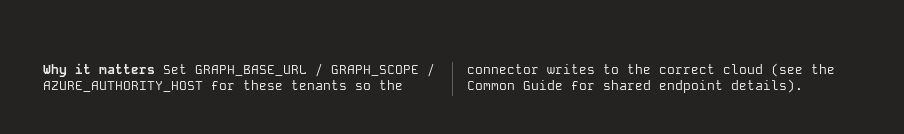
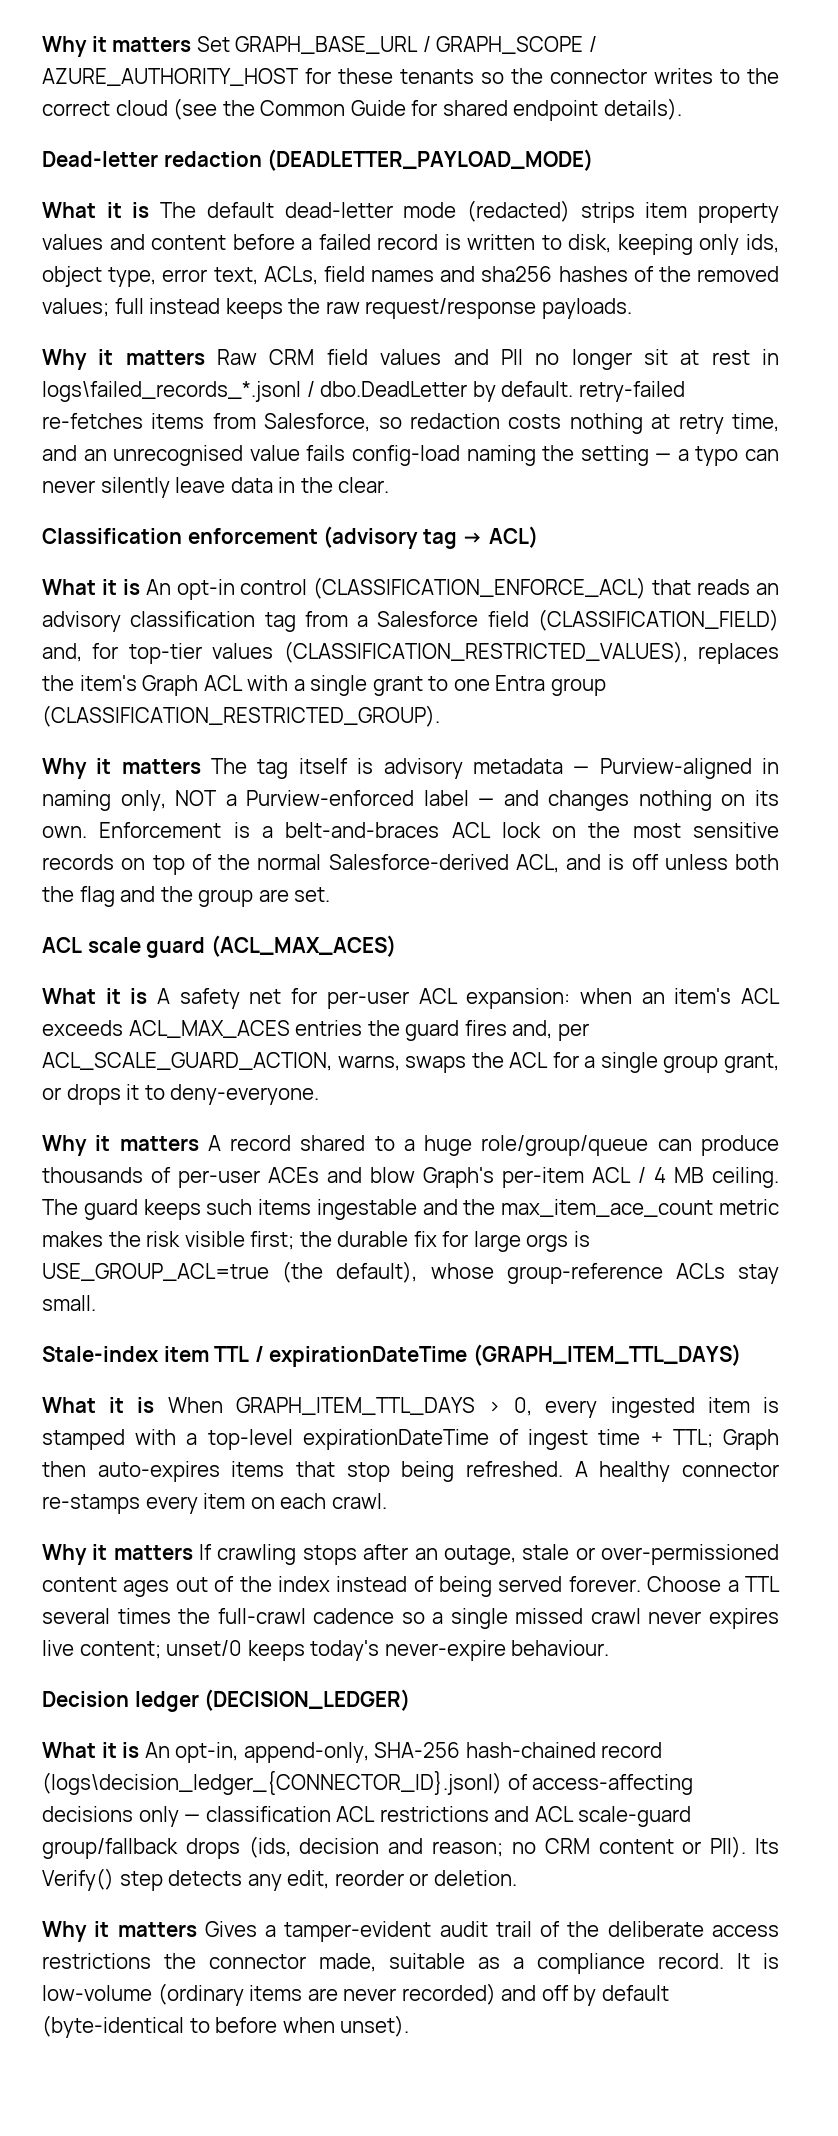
+ Dead-letter redaction (DEADLETTER_PAYLOAD_MODE)
+ What it is The default dead-letter mode (redacted) strips item property values and content before a failed record is written to disk, keeping only ids, object type, error text, ACLs, field names and sha256 hashes of the removed values; full instead keeps the raw request/response payloads.
+ Why it matters Raw CRM field values and PII no longer sit at rest in logs\failed_records_*.jsonl / dbo.DeadLetter by default. retry-failed re-fetches items from Salesforce, so redaction costs nothing at retry time, and an unrecognised value fails config-load naming the setting — a typo can never silently leave data in the clear.
+ Classification enforcement (advisory tag → ACL)
+ What it is An opt-in control (CLASSIFICATION_ENFORCE_ACL) that reads an advisory classification tag from a Salesforce field (CLASSIFICATION_FIELD) and, for top-tier values (CLASSIFICATION_RESTRICTED_VALUES), replaces the item's Graph ACL with a single grant to one Entra group (CLASSIFICATION_RESTRICTED_GROUP).
+ Why it matters The tag itself is advisory metadata — Purview-aligned in naming only, NOT a Purview-enforced label — and changes nothing on its own. Enforcement is a belt-and-braces ACL lock on the most sensitive records on top of the normal Salesforce-derived ACL, and is off unless both the flag and the group are set.
+ ACL scale guard (ACL_MAX_ACES)
+ What it is A safety net for per-user ACL expansion: when an item's ACL exceeds ACL_MAX_ACES entries the guard fires and, per ACL_SCALE_GUARD_ACTION, warns, swaps the ACL for a single group grant, or drops it to deny-everyone.
+ Why it matters A record shared to a huge role/group/queue can produce thousands of per-user ACEs and blow Graph's per-item ACL / 4 MB ceiling. The guard keeps such items ingestable and the max_item_ace_count metric makes the risk visible first; the durable fix for large orgs is USE_GROUP_ACL=true (the default), whose group-reference ACLs stay small.
+ Stale-index item TTL / expirationDateTime (GRAPH_ITEM_TTL_DAYS)
+ What it is When GRAPH_ITEM_TTL_DAYS > 0, every ingested item is stamped with a top-level expirationDateTime of ingest time + TTL; Graph then auto-expires items that stop being refreshed. A healthy connector re-stamps every item on each crawl.
+ Why it matters If crawling stops after an outage, stale or over-permissioned content ages out of the index instead of being served forever. Choose a TTL several times the full-crawl cadence so a single missed crawl never expires live content; unset/0 keeps today's never-expire behaviour.
+ Decision ledger (DECISION_LEDGER)
+ What it is An opt-in, append-only, SHA-256 hash-chained record (logs\decision_ledger_{CONNECTOR_ID}.jsonl) of access-affecting decisions only — classification ACL restrictions and ACL scale-guard group/fallback drops (ids, decision and reason; no CRM content or PII). Its Verify() step detects any edit, reorder or deletion.
+ Why it matters Gives a tamper-evident audit trail of the deliberate access restrictions the connector made, suitable as a compliance record. It is low-volume (ordinary items are never recorded) and off by default (byte-identical to before when unset).

